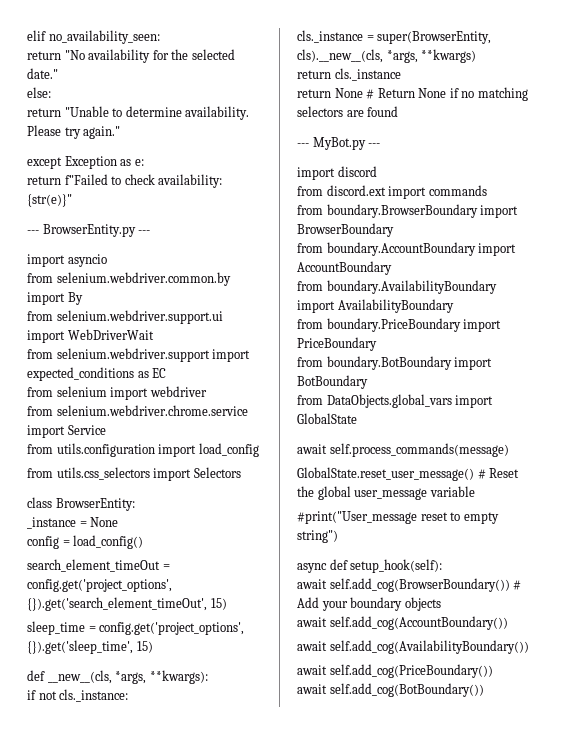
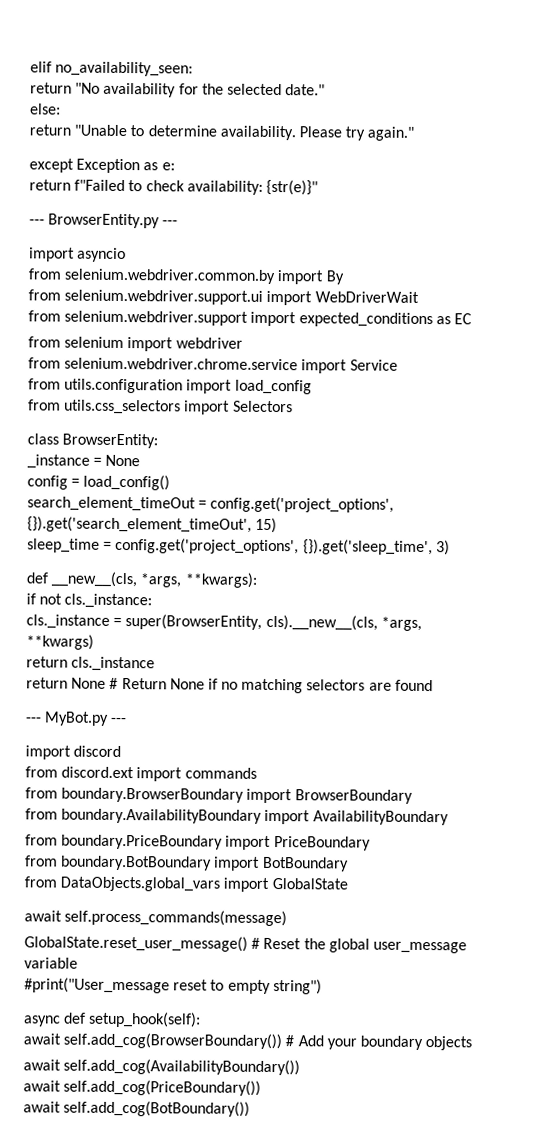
- sleep_time = config.get('project_options', {}).get('sleep_time', 15)
+ sleep_time = config.get('project_options', {}).get('sleep_time', 3)
- from boundary.AccountBoundary import AccountBoundary
- await self.add_cog(AccountBoundary())

